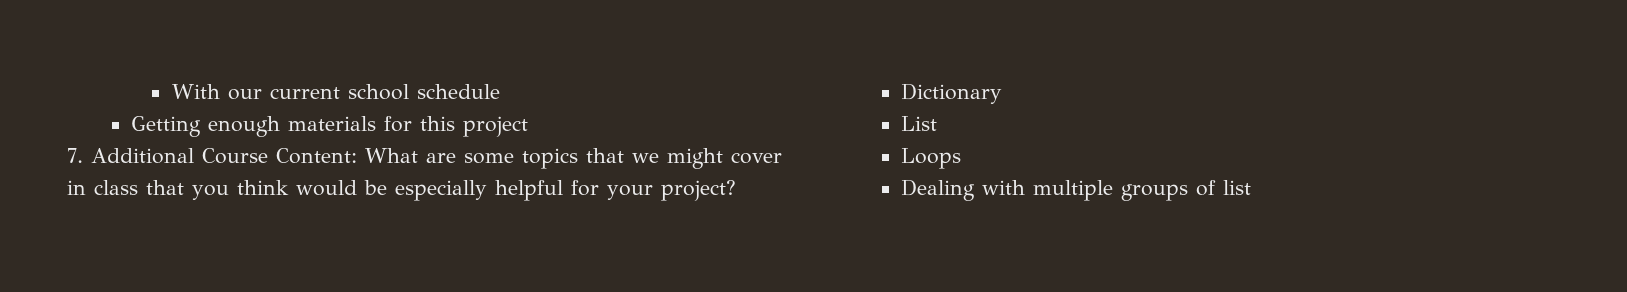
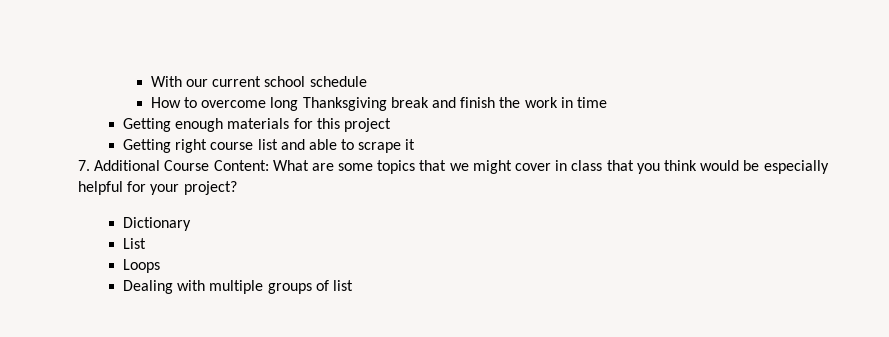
+ How to overcome long Thanksgiving break and finish the work in time
+ Getting right course list and able to scrape it

